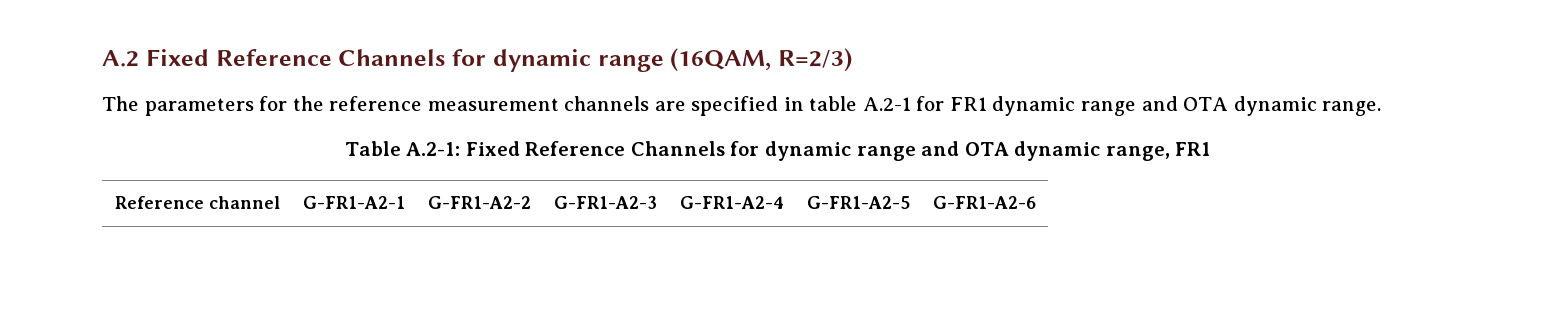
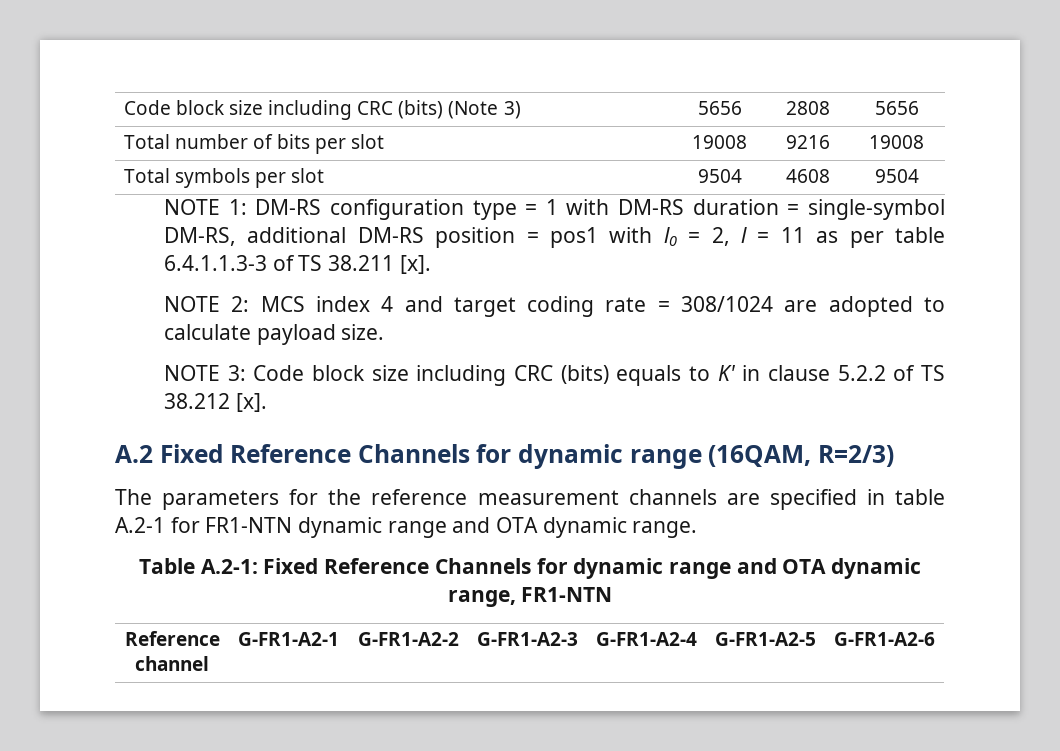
+ Code block size including CRC (bits) (Note 3) | 5656 | 2808 | 5656
+ Total number of bits per slot | 19008 | 9216 | 19008
+ Total symbols per slot | 9504 | 4608 | 9504
+ NOTE 1: DM-RS configuration type = 1 with DM-RS duration = single-symbol DM-RS, additional DM-RS position = pos1 with l0 = 2, l = 11 as per table 6.4.1.1.3-3 of TS 38.211 [x].
+ NOTE 2: MCS index 4 and target coding rate = 308/1024 are adopted to calculate payload size.
+ NOTE 3: Code block size including CRC (bits) equals to K' in clause 5.2.2 of TS 38.212 [x].
- The parameters for the reference measurement channels are specified in table A.2-1 for FR1 dynamic range and OTA dynamic range.
+ The parameters for the reference measurement channels are specified in table A.2-1 for FR1-NTN dynamic range and OTA dynamic range.
- Table A.2-1: Fixed Reference Channels for dynamic range and OTA dynamic range, FR1
+ Table A.2-1: Fixed Reference Channels for dynamic range and OTA dynamic range, FR1-NTN

